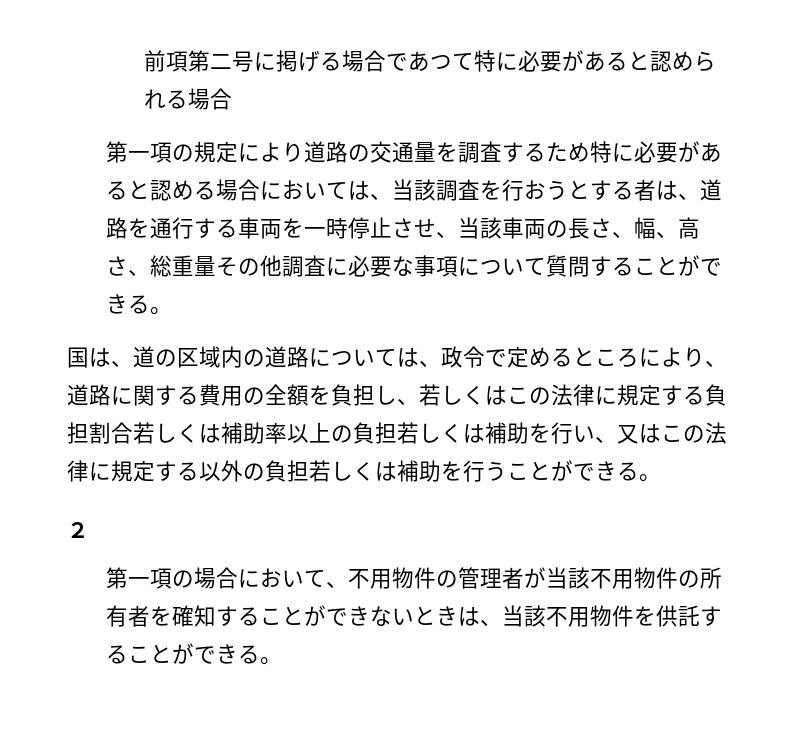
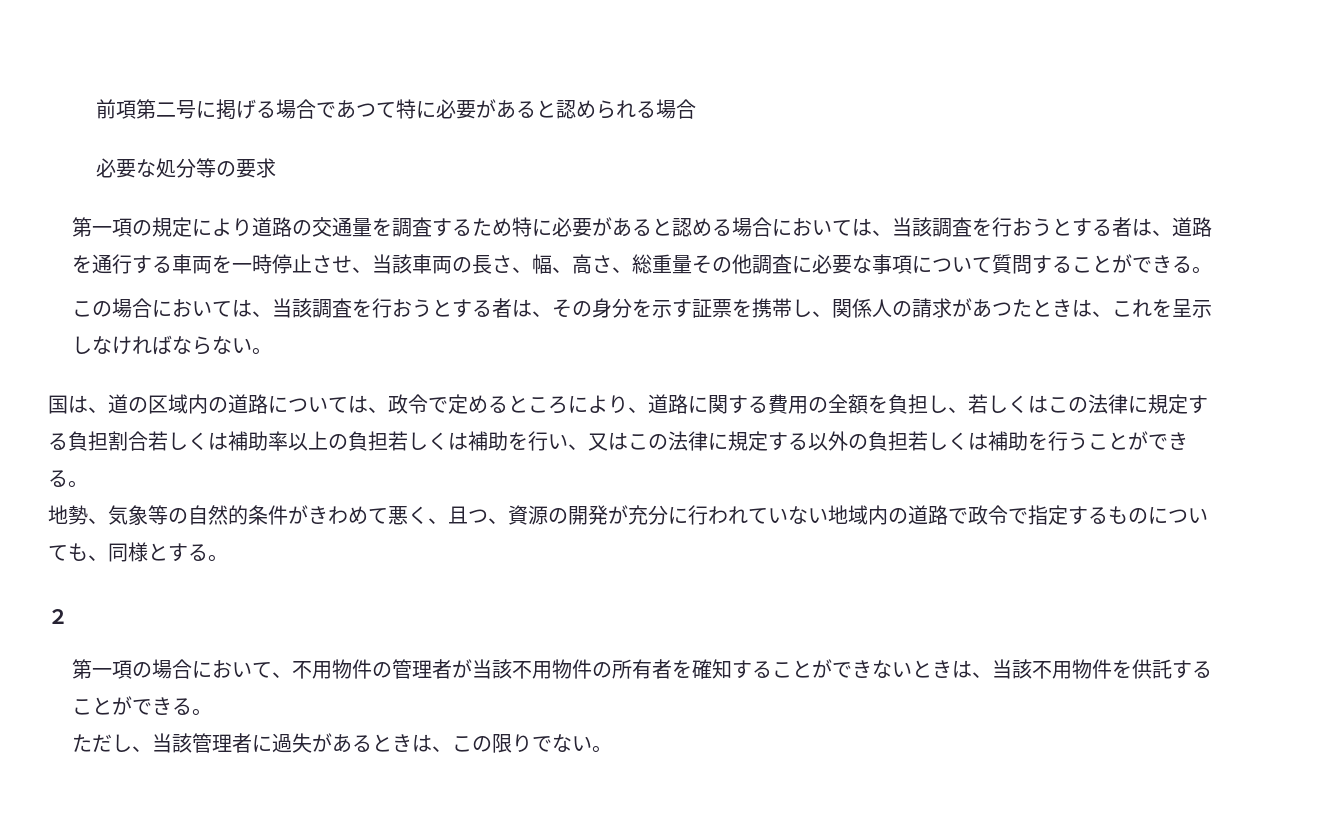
+ 必要な処分等の要求
+ この場合においては、当該調査を行おうとする者は、その身分を示す証票を携帯し、関係人の請求があつたときは、これを呈示しなければならない。
+ 地勢、気象等の自然的条件がきわめて悪く、且つ、資源の開発が充分に行われていない地域内の道路で政令で指定するものについても、同様とする。
+ ただし、当該管理者に過失があるときは、この限りでない。

